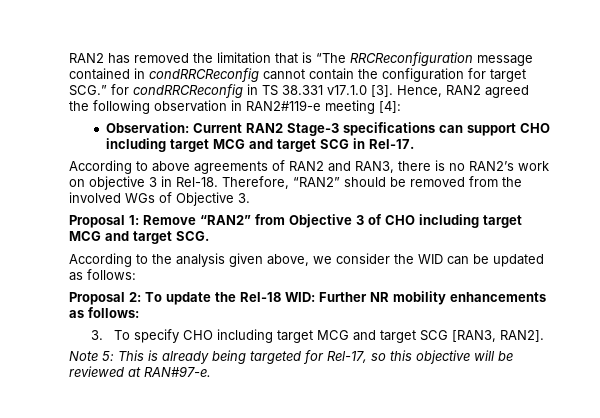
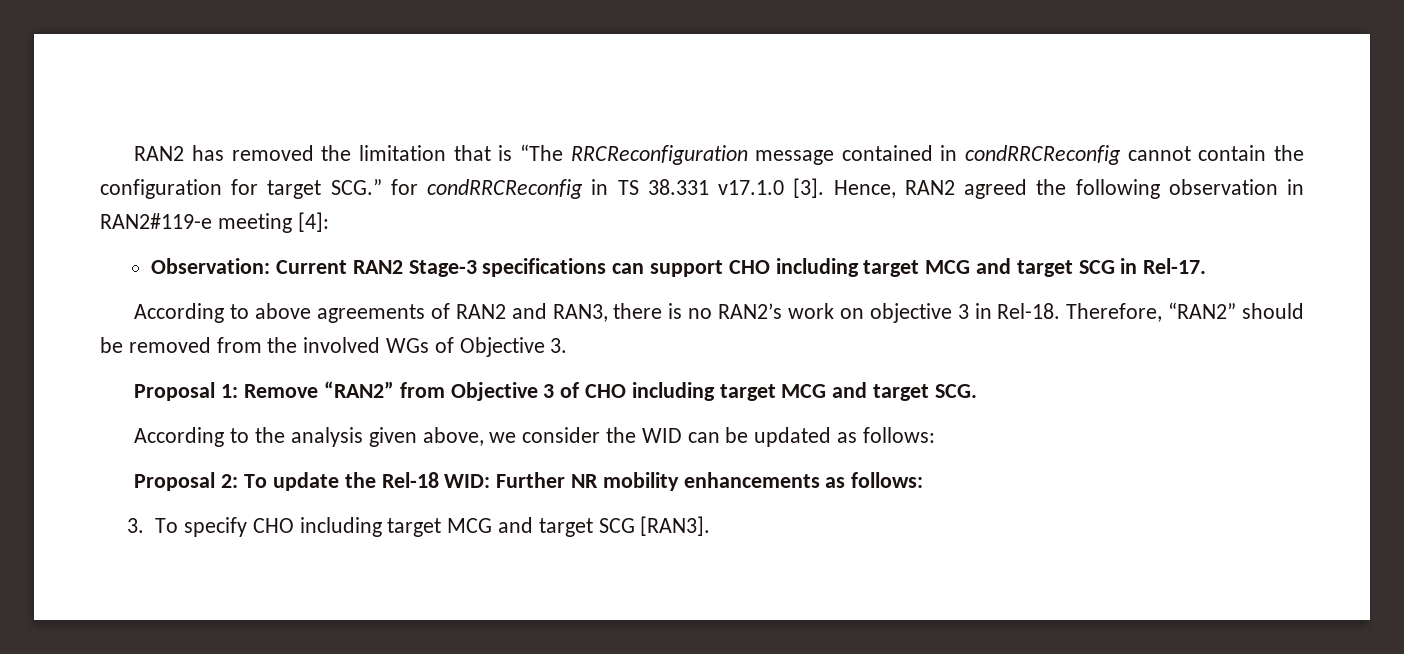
- 3. To specify CHO including target MCG and target SCG [RAN3, RAN2].
- Note 5: This is already being targeted for Rel-17, so this objective will be reviewed at RAN#97-e.
+ 3. To specify CHO including target MCG and target SCG [RAN3].

